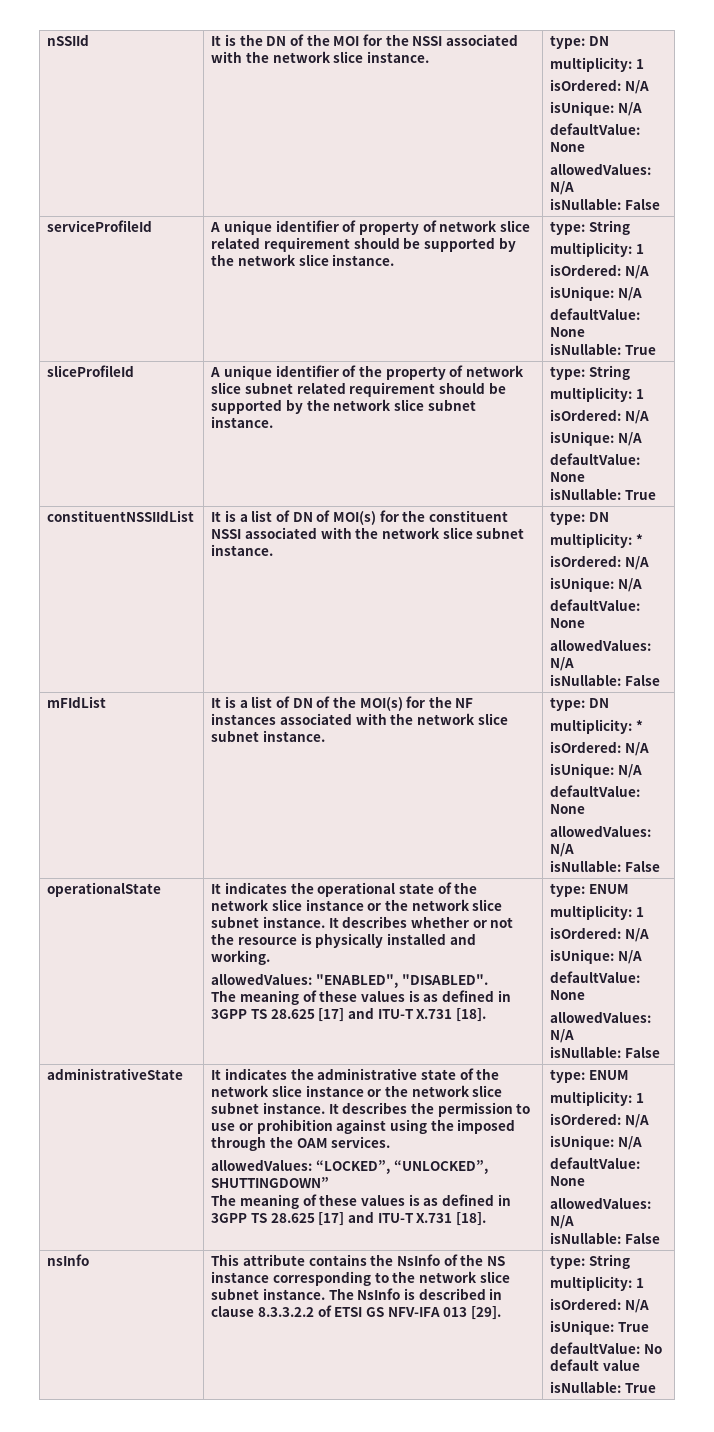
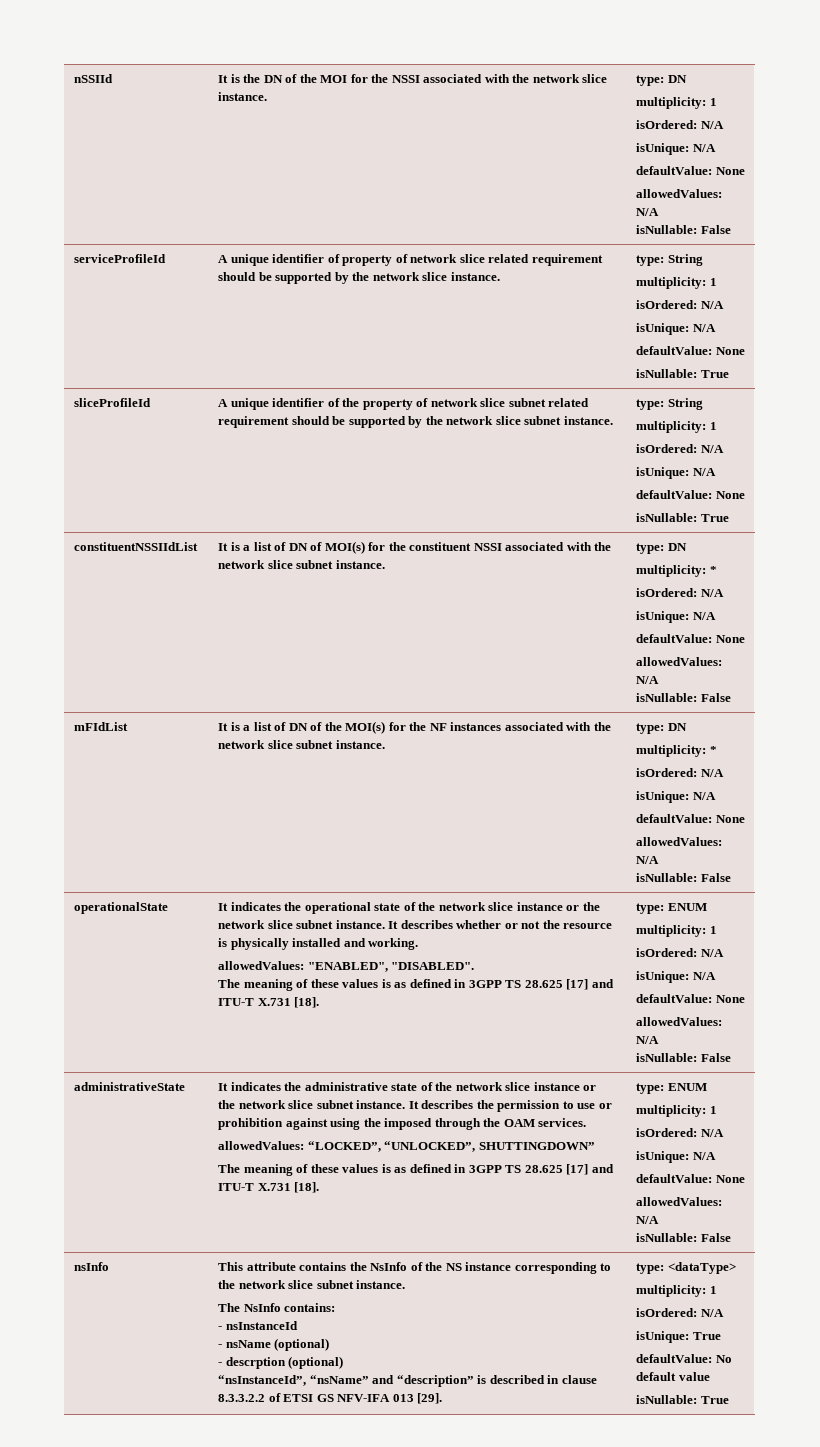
- This attribute contains the NsInfo of the NS instance corresponding to the network slice subnet instance. The NsInfo is described in clause 8.3.3.2.2 of ETSI GS NFV-IFA 013 [29]. | type: String
+ This attribute contains the NsInfo of the NS instance corresponding to the network slice subnet instance.
+ The NsInfo contains:
+ - nsInstanceId
+ - nsName (optional)
+ - descrption (optional)
+ “nsInstanceId”, “nsName” and “description” is described in clause 8.3.3.2.2 of ETSI GS NFV-IFA 013 [29]. | type: <dataType>

